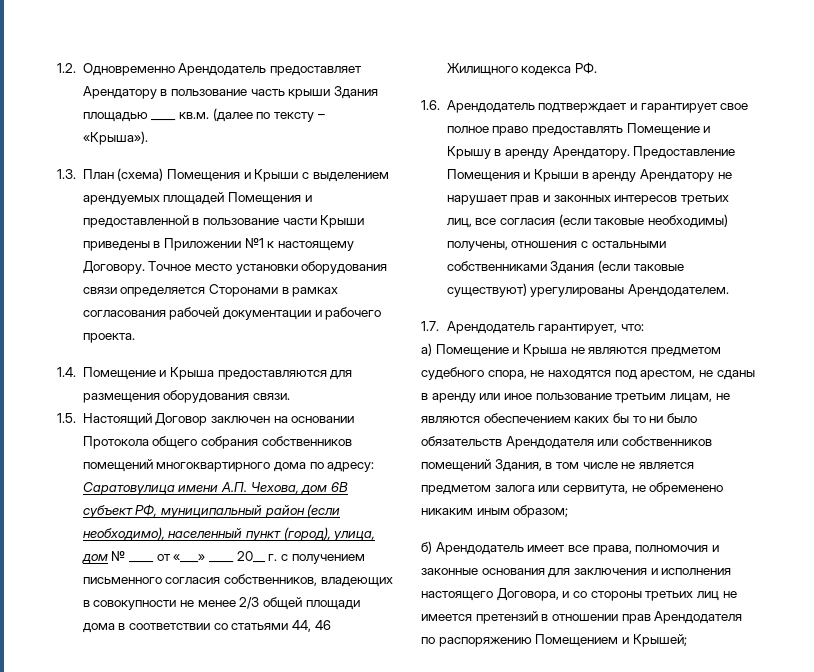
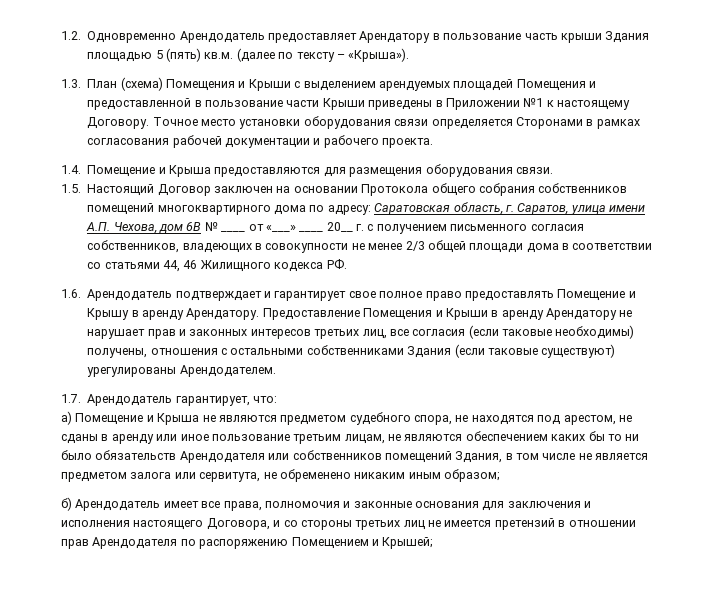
- 1.2. Одновременно Арендодатель предоставляет Арендатору в пользование часть крыши Здания площадью ____ кв.м. (далее по тексту – «Крыша»).
+ 1.2. Одновременно Арендодатель предоставляет Арендатору в пользование часть крыши Здания площадью 5 (пять) кв.м. (далее по тексту – «Крыша»).
- 1.5. Настоящий Договор заключен на основании Протокола общего собрания собственников помещений многоквартирного дома по адресу: Саратовулица имени А.П. Чехова, дом 6В субъект РФ, муниципальный район (если необходимо), населенный пункт (город), улица, дом № ____ от «___» ____ 20__ г. с получением письменного согласия собственников, владеющих в совокупности не менее 2/3 общей площади дома в соответствии со статьями 44, 46 Жилищного кодекса РФ.
+ 1.5. Настоящий Договор заключен на основании Протокола общего собрания собственников помещений многоквартирного дома по адресу: Саратовская область, г. Саратов, улица имени А.П. Чехова, дом 6В № ____ от «___» ____ 20__ г. с получением письменного согласия собственников, владеющих в совокупности не менее 2/3 общей площади дома в соответствии со статьями 44, 46 Жилищного кодекса РФ.

